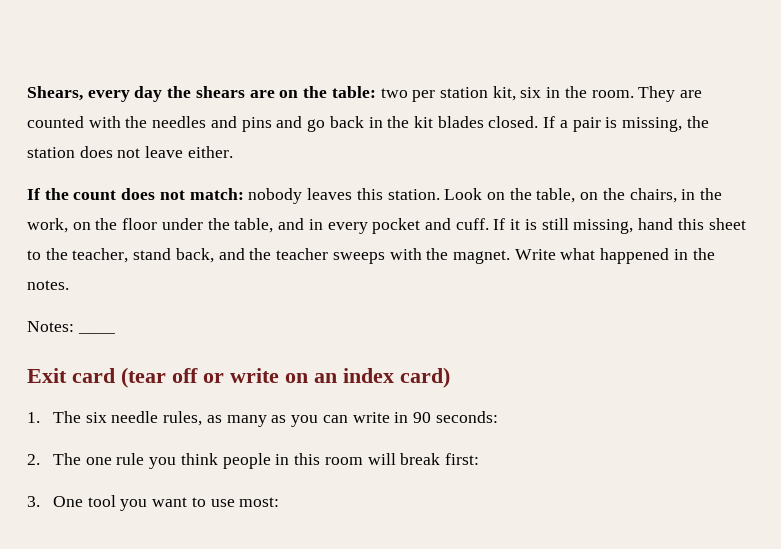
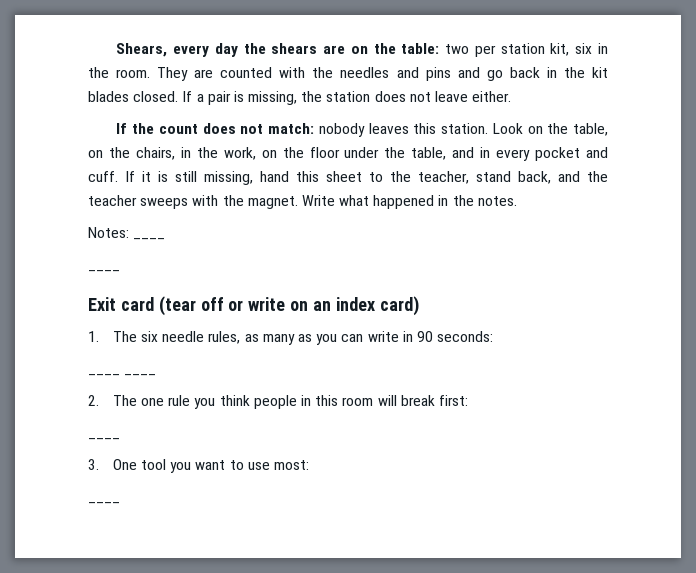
  Notes: ____
+ ____
+ ____ ____
  2. The one rule you think people in this room will break first:
+ ____
  3. One tool you want to use most:
+ ____

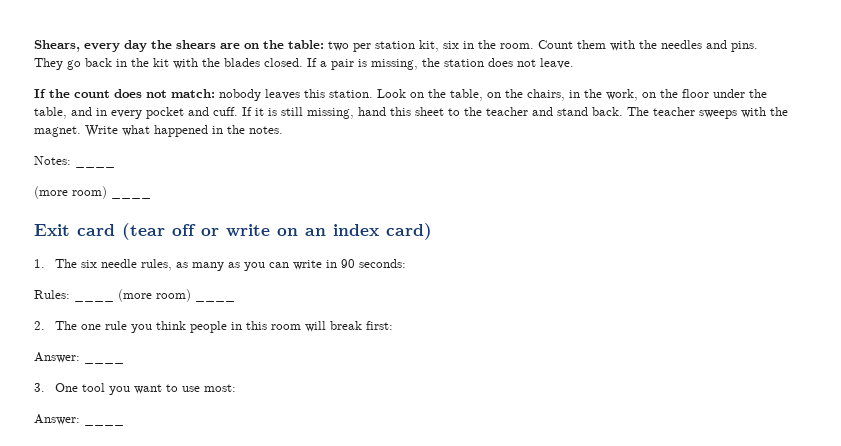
- They are counted with the needles and pins and go back in the kit blades closed.
+ Count them with the needles and pins. They go back in the kit with the blades closed.
- If a pair is missing, the station does not leave either.
+ If a pair is missing, the station does not leave.
- If it is still missing, hand this sheet to the teacher, stand back, and the teacher sweeps with the magnet.
+ If it is still missing, hand this sheet to the teacher and stand back. The teacher sweeps with the magnet.
  Notes: ____
- ____
+ (more room) ____
- ____ ____
+ Rules: ____ (more room) ____
  2. The one rule you think people in this room will break first:
- ____
+ Answer: ____
  3. One tool you want to use most:
- ____
+ Answer: ____

